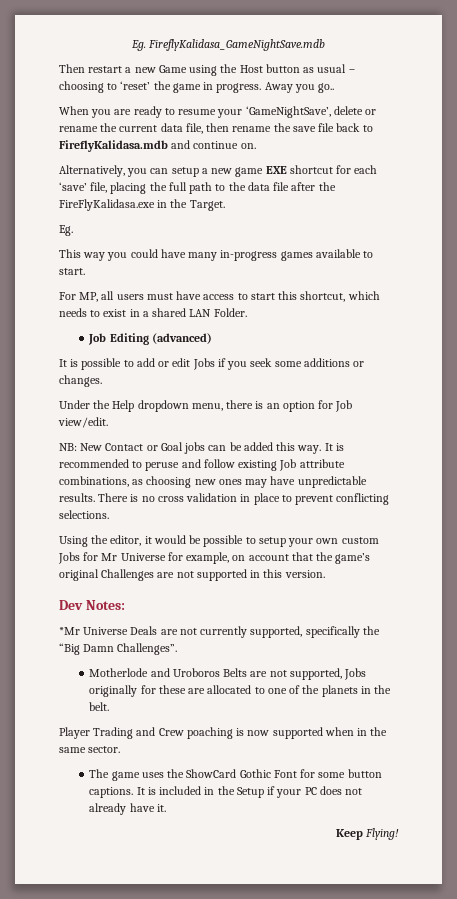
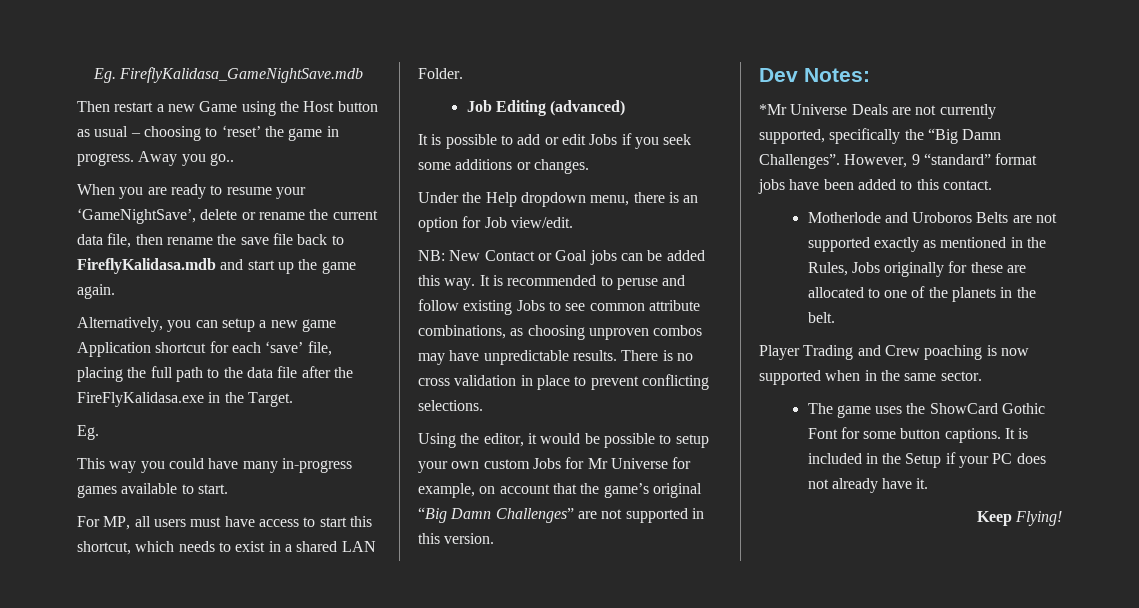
- When you are ready to resume your ‘GameNightSave’, delete or rename the current data file, then rename the save file back to FireflyKalidasa.mdb and continue on.
+ When you are ready to resume your ‘GameNightSave’, delete or rename the current data file, then rename the save file back to FireflyKalidasa.mdb and start up the game again.
- Alternatively, you can setup a new game EXE shortcut for each ‘save’ file, placing the full path to the data file after the FireFlyKalidasa.exe in the Target.
+ Alternatively, you can setup a new game Application shortcut for each ‘save’ file, placing the full path to the data file after the FireFlyKalidasa.exe in the Target.
- It is recommended to peruse and follow existing Job attribute combinations, as choosing new ones may have unpredictable results.
+ It is recommended to peruse and follow existing Jobs to see common attribute combinations, as choosing unproven combos may have unpredictable results.
- Using the editor, it would be possible to setup your own custom Jobs for Mr Universe for example, on account that the game’s original Challenges are not supported in this version.
+ Using the editor, it would be possible to setup your own custom Jobs for Mr Universe for example, on account that the game’s original “Big Damn Challenges” are not supported in this version.
+ However, 9 “standard” format jobs have been added to this contact.
- Motherlode and Uroboros Belts are not supported, Jobs originally for these are allocated to one of the planets in the belt.
+ Motherlode and Uroboros Belts are not supported exactly as mentioned in the Rules, Jobs originally for these are allocated to one of the planets in the belt.

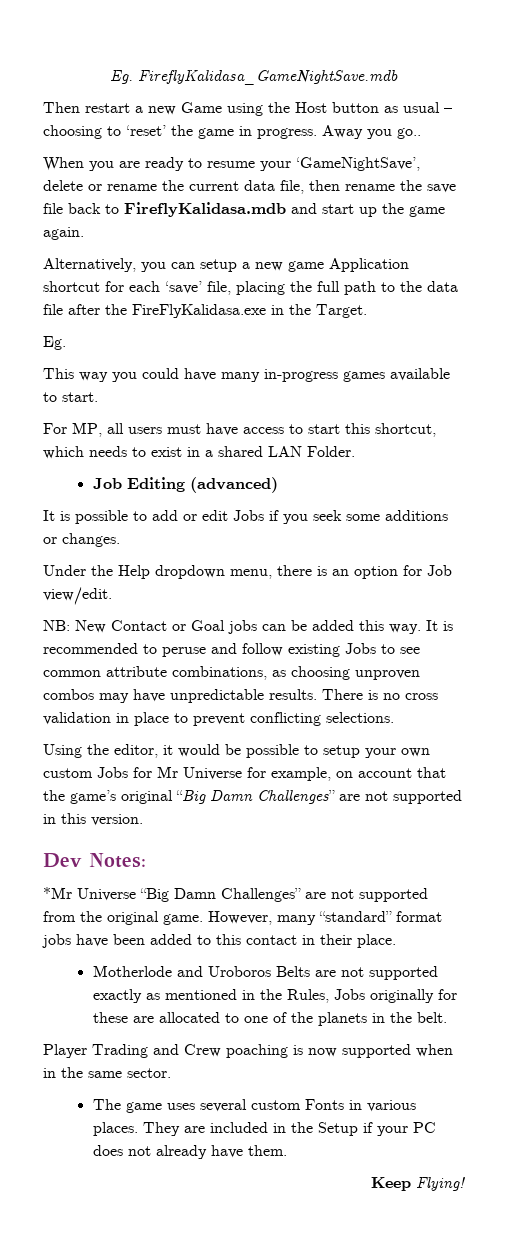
- *Mr Universe Deals are not currently supported, specifically the “Big Damn Challenges”. However, 9 “standard” format jobs have been added to this contact.
+ *Mr Universe “Big Damn Challenges” are not supported from the original game. However, many “standard” format jobs have been added to this contact in their place.
- The game uses the ShowCard Gothic Font for some button captions. It is included in the Setup if your PC does not already have it.
+ The game uses several custom Fonts in various places. They are included in the Setup if your PC does not already have them.

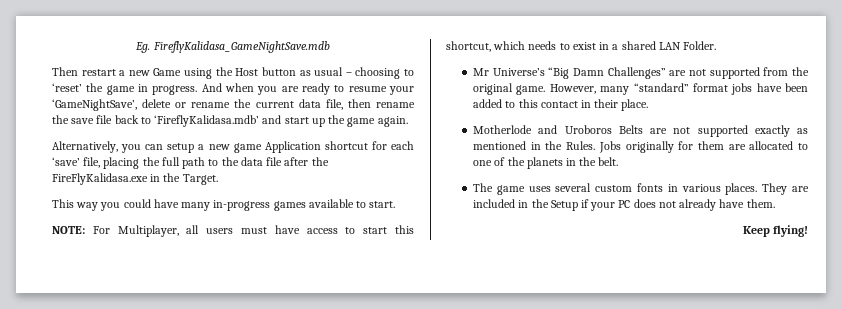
- Away you go..
- When you are ready to resume your ‘GameNightSave’, delete or rename the current data file, then rename the save file back to FireflyKalidasa.mdb and start up the game again.
+ And when you are ready to resume your ‘GameNightSave’, delete or rename the current data file, then rename the save file back to ‘FireflyKalidasa.mdb’ and start up the game again.
  Alternatively, you can setup a new game Application shortcut for each ‘save’ file, placing the full path to the data file after the FireFlyKalidasa.exe in the Target.
- Eg.
- For MP, all users must have access to start this shortcut, which needs to exist in a shared LAN Folder.
+ NOTE: For Multiplayer, all users must have access to start this shortcut, which needs to exist in a shared LAN Folder.
- Job Editing (advanced)
- It is possible to add or edit Jobs if you seek some additions or changes.
- Under the Help dropdown menu, there is an option for Job view/edit.
- NB: New Contact or Goal jobs can be added this way. It is recommended to peruse and follow existing Jobs to see common attribute combinations, as choosing unproven combos may have unpredictable results. There is no cross validation in place to prevent conflicting selections.
- Using the editor, it would be possible to setup your own custom Jobs for Mr Universe for example, on account that the game’s original “Big Damn Challenges” are not supported in this version.
- Dev Notes:
- *Mr Universe “Big Damn Challenges” are not supported from the original game.
+ Mr Universe’s “Big Damn Challenges” are not supported from the original game.
- Motherlode and Uroboros Belts are not supported exactly as mentioned in the Rules, Jobs originally for these are allocated to one of the planets in the belt.
+ Motherlode and Uroboros Belts are not supported exactly as mentioned in the Rules. Jobs originally for them are allocated to one of the planets in the belt.
- Player Trading and Crew poaching is now supported when in the same sector.
- The game uses several custom Fonts in various places.
+ The game uses several custom fonts in various places.
- Keep Flying!
+ Keep flying!

